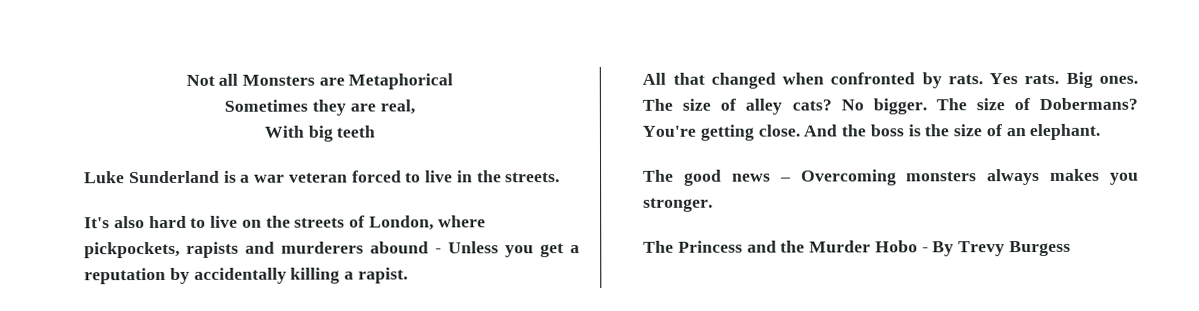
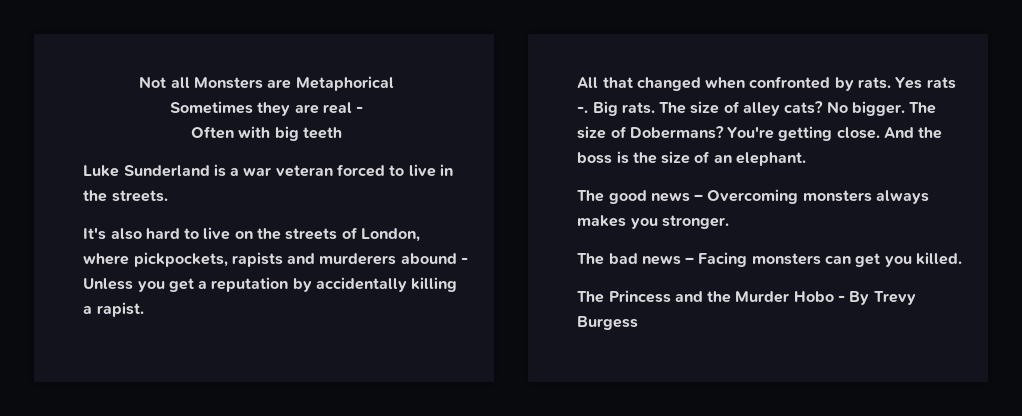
- Sometimes they are real,
- With big teeth
+ Sometimes they are real -
+ Often with big teeth
- Yes rats. Big ones.
+ Yes rats -. Big rats.
+ The bad news – Facing monsters can get you killed.

